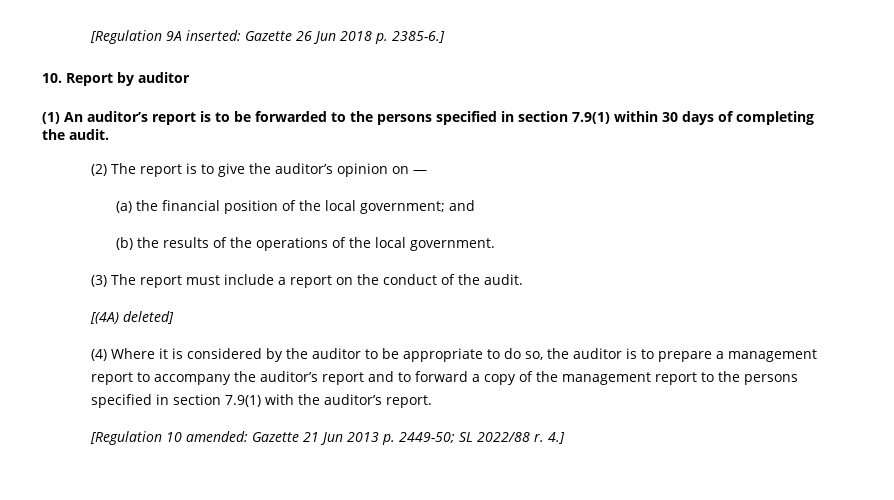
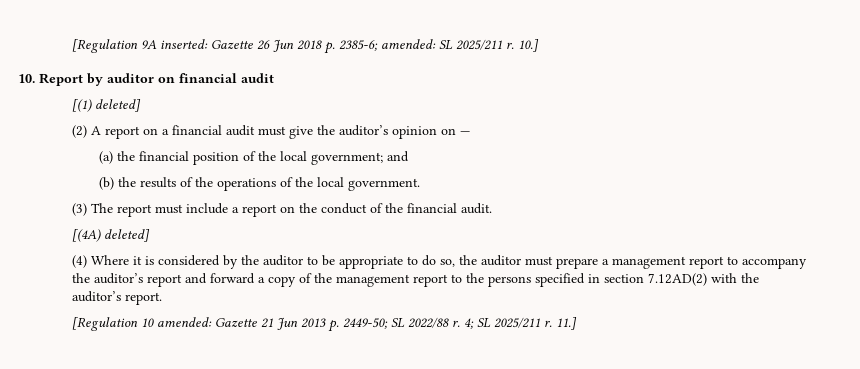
- [Regulation 9A inserted: Gazette 26 Jun 2018 p. 2385-6.]
- 10. Report by auditor
- (1) An auditor’s report is to be forwarded to the persons specified in section 7.9(1) within 30 days of completing the audit.
- (2) The report is to give the auditor’s opinion on —
+ [Regulation 9A inserted: Gazette 26 Jun 2018 p. 2385-6; amended: SL 2025/211 r. 10.]
+ 10. Report by auditor on financial audit
+ [(1) deleted]
+ (2) A report on a financial audit must give the auditor’s opinion on —
- (3) The report must include a report on the conduct of the audit.
+ (3) The report must include a report on the conduct of the financial audit.
- (4) Where it is considered by the auditor to be appropriate to do so, the auditor is to prepare a management report to accompany the auditor’s report and to forward a copy of the management report to the persons specified in section 7.9(1) with the auditor’s report.
+ (4) Where it is considered by the auditor to be appropriate to do so, the auditor must prepare a management report to accompany the auditor’s report and forward a copy of the management report to the persons specified in section 7.12AD(2) with the auditor’s report.
- 4.]
+ 4; SL 2025/211 r. 11.]

